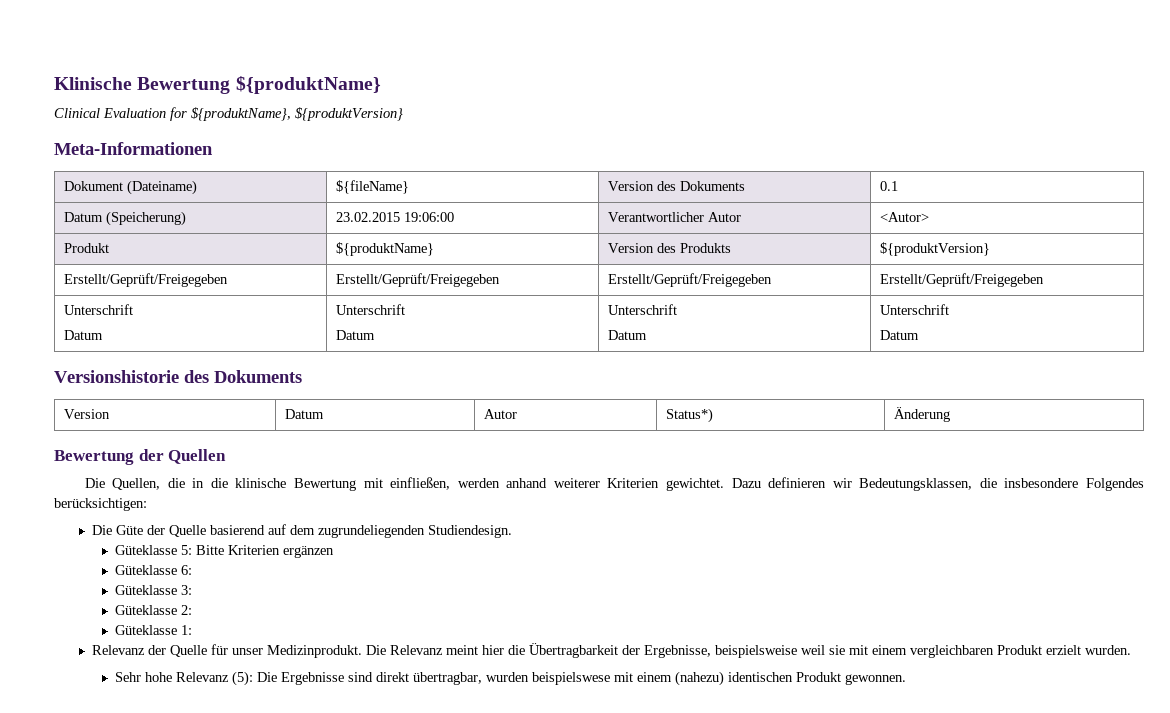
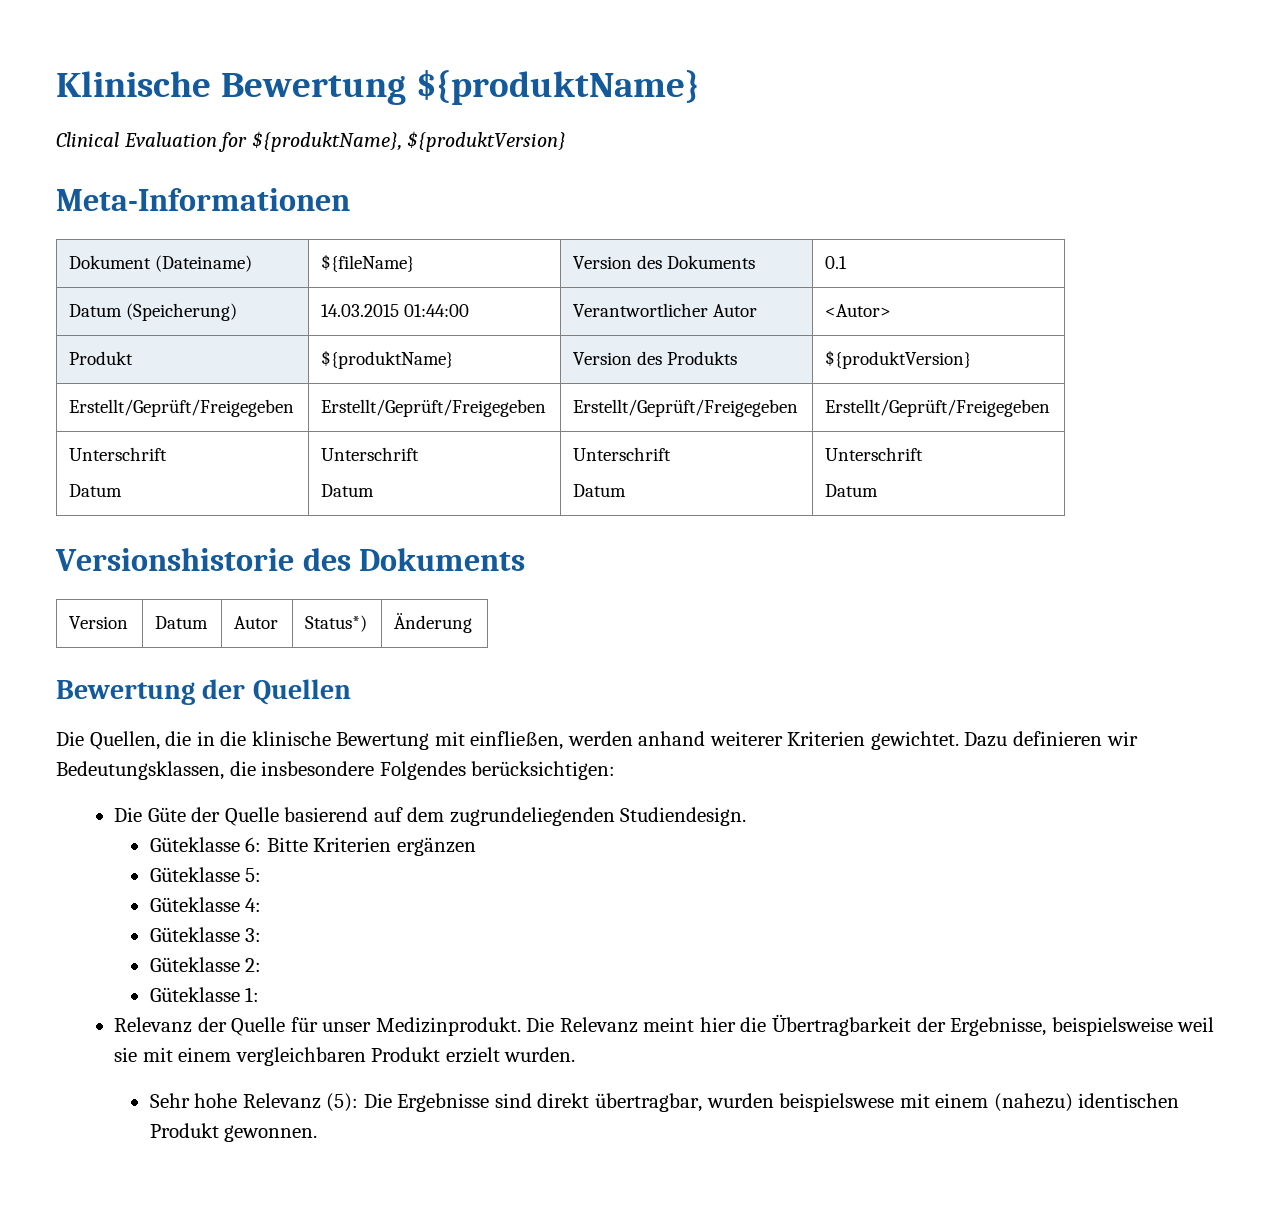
- Datum (Speicherung) | 23.02.2015 19:06:00 | Verantwortlicher Autor | <Autor>
+ Datum (Speicherung) | 14.03.2015 01:44:00 | Verantwortlicher Autor | <Autor>
- Güteklasse 5: Bitte Kriterien ergänzen
+ Güteklasse 6: Bitte Kriterien ergänzen
- Güteklasse 6:
+ Güteklasse 5:
+ Güteklasse 4:

